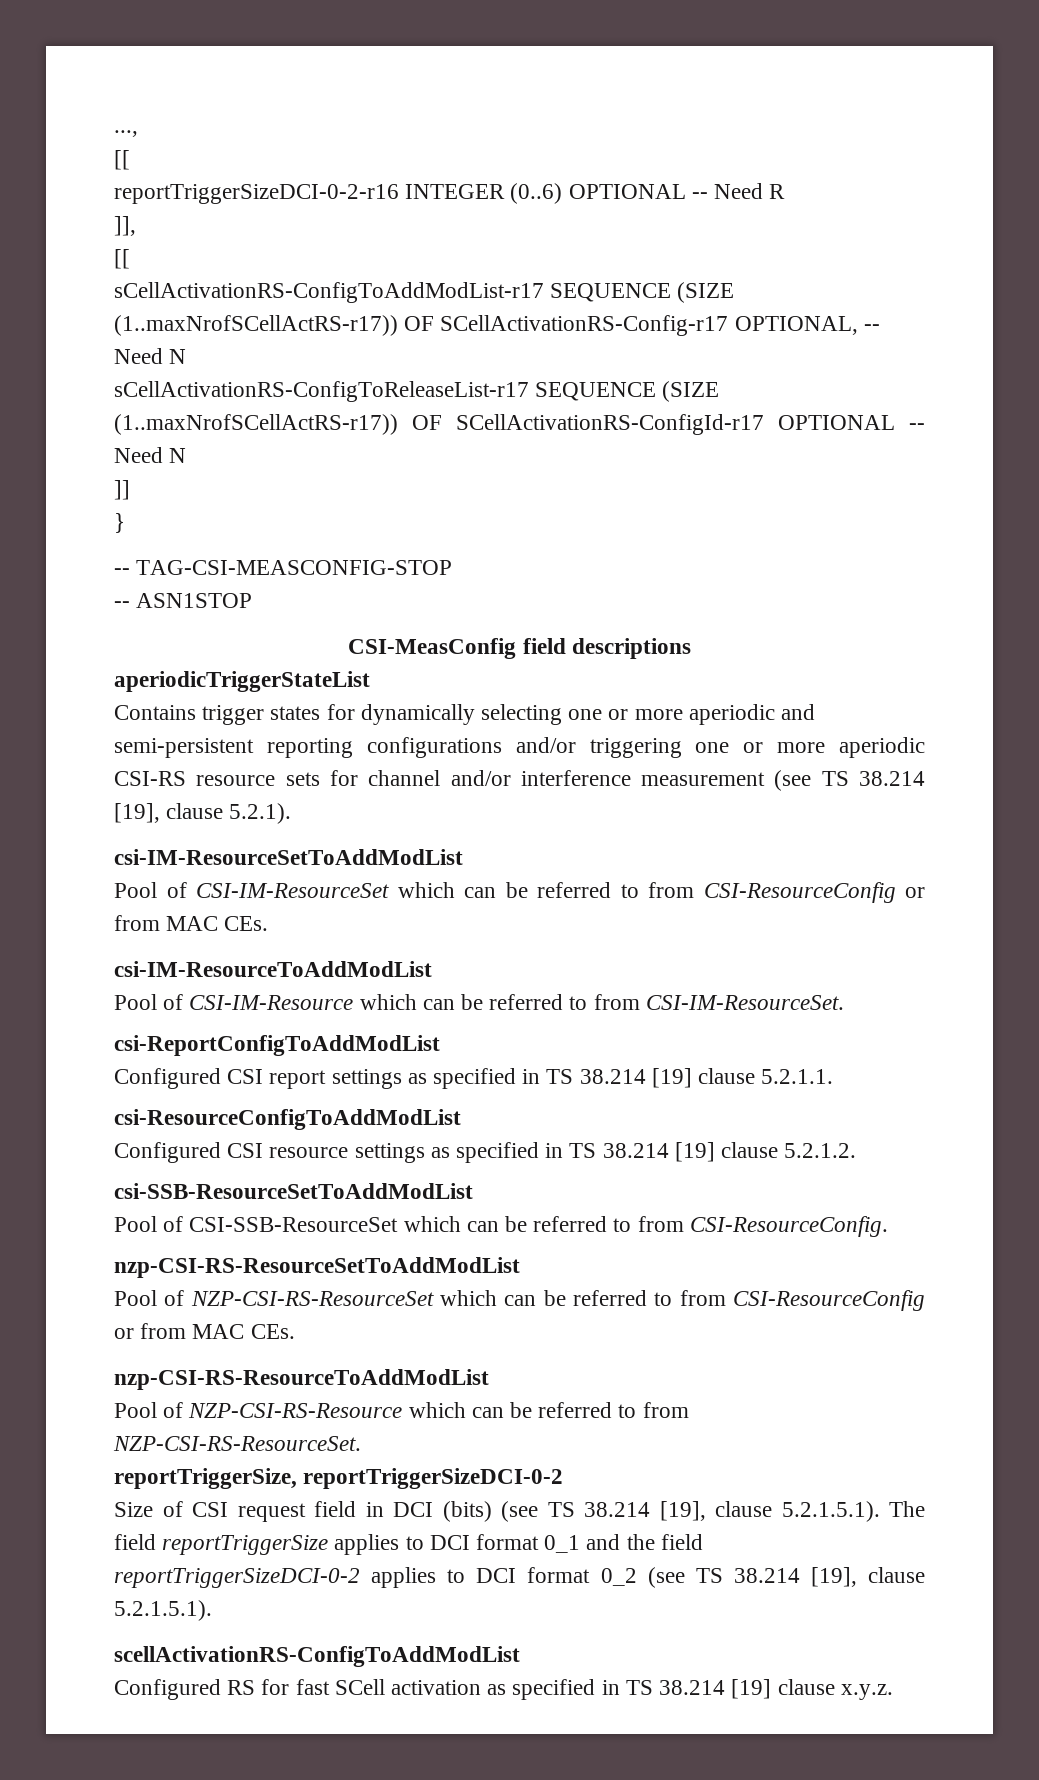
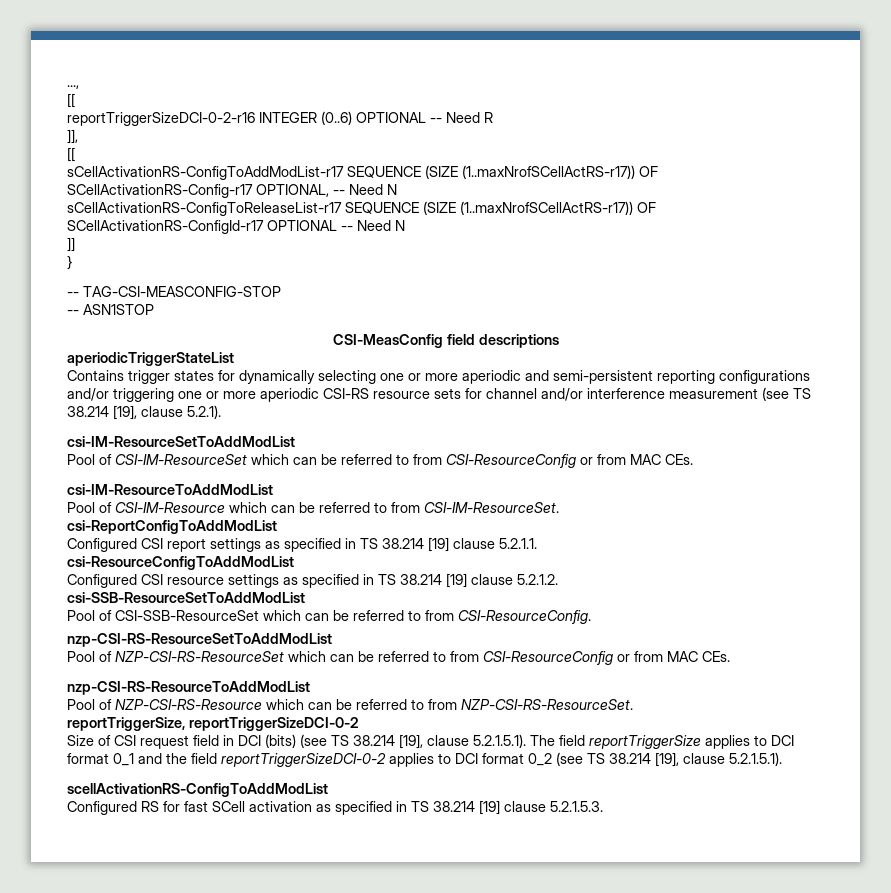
- Configured RS for fast SCell activation as specified in TS 38.214 [19] clause x.y.z.
+ Configured RS for fast SCell activation as specified in TS 38.214 [19] clause 5.2.1.5.3.

